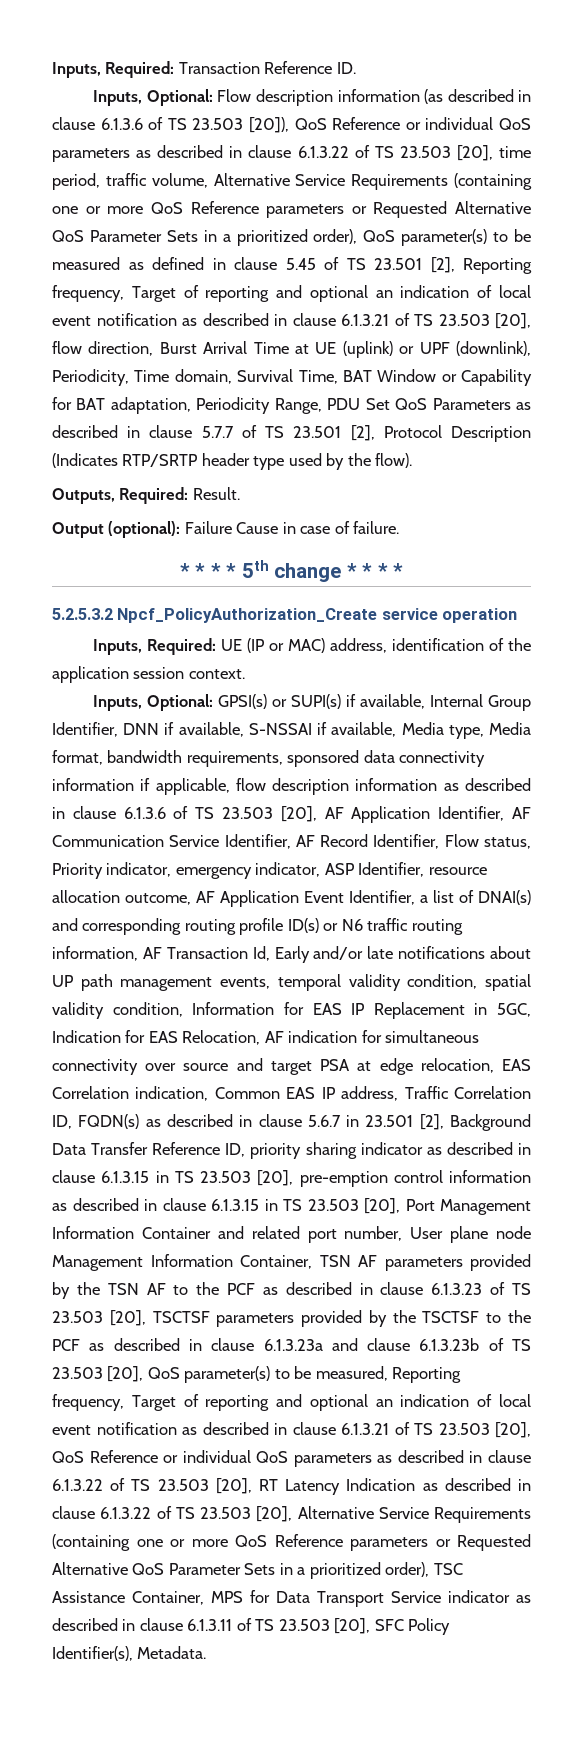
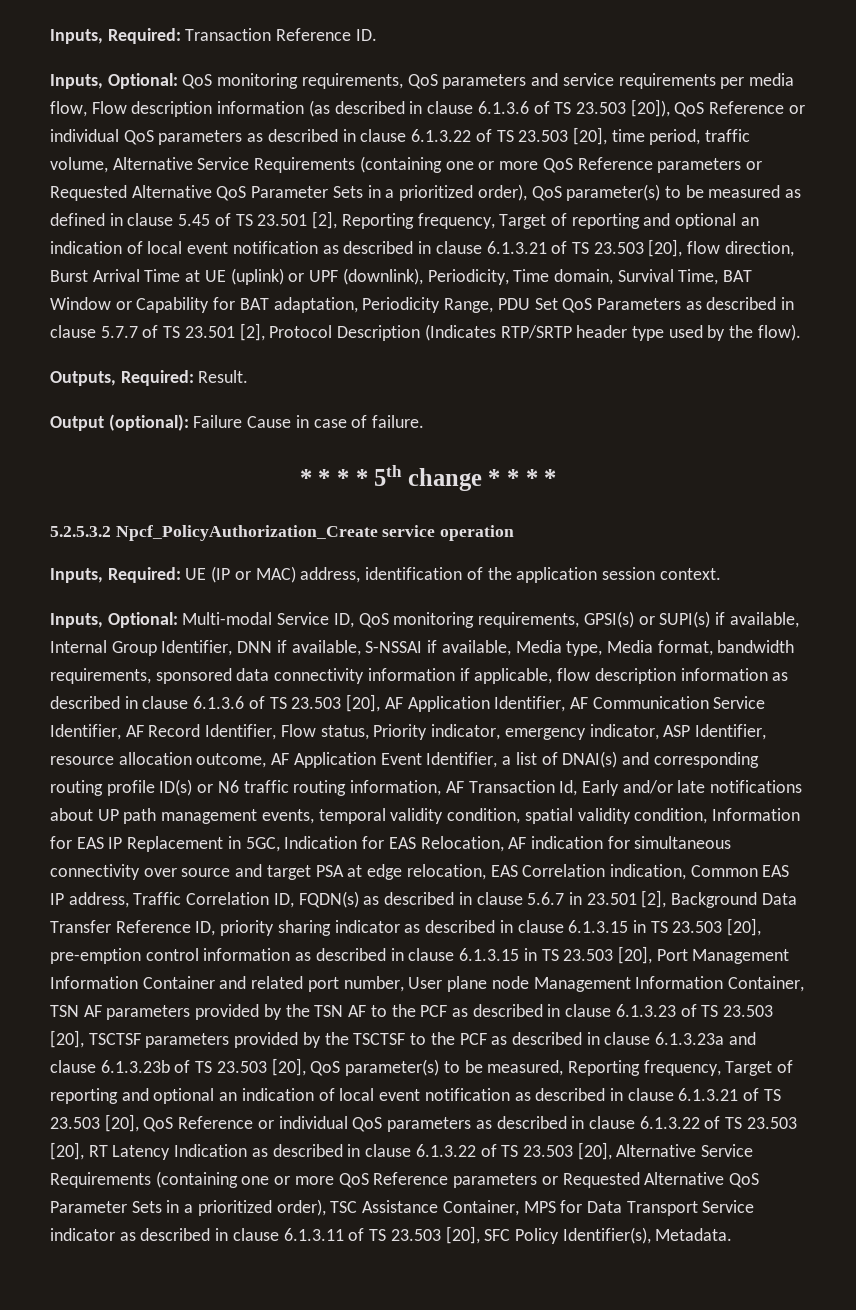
- Flow description information (as described in clause 6.1.3.6 of TS 23.503 [20]), QoS Reference or individual QoS parameters as described in clause 6.1.3.22 of TS 23.503 [20], time period, traffic volume, Alternative Service Requirements (containing one or more QoS Reference parameters or Requested Alternative QoS Parameter Sets in a prioritized order), QoS parameter(s) to be measured as defined in clause 5.45 of TS 23.501 [2], Reporting frequency, Target of reporting and optional an indication of local event notification as described in clause 6.1.3.21 of TS 23.503 [20], flow direction, Burst Arrival Time at UE (uplink) or UPF (downlink), Periodicity, Time domain, Survival Time, BAT Window or Capability for BAT adaptation, Periodicity Range, PDU Set QoS Parameters as described in clause 5.7.7 of TS 23.501 [2], Protocol Description (Indicates RTP/SRTP header type used by the flow).
+ QoS monitoring requirements, QoS parameters and service requirements per media flow, Flow description information (as described in clause 6.1.3.6 of TS 23.503 [20]), QoS Reference or individual QoS parameters as described in clause 6.1.3.22 of TS 23.503 [20], time period, traffic volume, Alternative Service Requirements (containing one or more QoS Reference parameters or Requested Alternative QoS Parameter Sets in a prioritized order), QoS parameter(s) to be measured as defined in clause 5.45 of TS 23.501 [2], Reporting frequency, Target of reporting and optional an indication of local event notification as described in clause 6.1.3.21 of TS 23.503 [20], flow direction, Burst Arrival Time at UE (uplink) or UPF (downlink), Periodicity, Time domain, Survival Time, BAT Window or Capability for BAT adaptation, Periodicity Range, PDU Set QoS Parameters as described in clause 5.7.7 of TS 23.501 [2], Protocol Description (Indicates RTP/SRTP header type used by the flow).
- GPSI(s) or SUPI(s) if available, Internal Group Identifier, DNN if available, S-NSSAI if available, Media type, Media format, bandwidth requirements, sponsored data connectivity information if applicable, flow description information as described in clause 6.1.3.6 of TS 23.503 [20], AF Application Identifier, AF Communication Service Identifier, AF Record Identifier, Flow status, Priority indicator, emergency indicator, ASP Identifier, resource allocation outcome, AF Application Event Identifier, a list of DNAI(s) and corresponding routing profile ID(s) or N6 traffic routing information, AF Transaction Id, Early and/or late notifications about UP path management events, temporal validity condition, spatial validity condition, Information for EAS IP Replacement in 5GC, Indication for EAS Relocation, AF indication for simultaneous connectivity over source and target PSA at edge relocation, EAS Correlation indication, Common EAS IP address, Traffic Correlation ID, FQDN(s) as described in clause 5.6.7 in 23.501 [2], Background Data Transfer Reference ID, priority sharing indicator as described in clause 6.1.3.15 in TS 23.503 [20], pre-emption control information as described in clause 6.1.3.15 in TS 23.503 [20], Port Management Information Container and related port number, User plane node Management Information Container, TSN AF parameters provided by the TSN AF to the PCF as described in clause 6.1.3.23 of TS 23.503 [20], TSCTSF parameters provided by the TSCTSF to the PCF as described in clause 6.1.3.23a and clause 6.1.3.23b of TS 23.503 [20], QoS parameter(s) to be measured, Reporting frequency, Target of reporting and optional an indication of local event notification as described in clause 6.1.3.21 of TS 23.503 [20], QoS Reference or individual QoS parameters as described in clause 6.1.3.22 of TS 23.503 [20], RT Latency Indication as described in clause 6.1.3.22 of TS 23.503 [20], Alternative Service Requirements (containing one or more QoS Reference parameters or Requested Alternative QoS Parameter Sets in a prioritized order), TSC Assistance Container, MPS for Data Transport Service indicator as described in clause 6.1.3.11 of TS 23.503 [20], SFC Policy Identifier(s), Metadata.
+ Multi-modal Service ID, QoS monitoring requirements, GPSI(s) or SUPI(s) if available, Internal Group Identifier, DNN if available, S-NSSAI if available, Media type, Media format, bandwidth requirements, sponsored data connectivity information if applicable, flow description information as described in clause 6.1.3.6 of TS 23.503 [20], AF Application Identifier, AF Communication Service Identifier, AF Record Identifier, Flow status, Priority indicator, emergency indicator, ASP Identifier, resource allocation outcome, AF Application Event Identifier, a list of DNAI(s) and corresponding routing profile ID(s) or N6 traffic routing information, AF Transaction Id, Early and/or late notifications about UP path management events, temporal validity condition, spatial validity condition, Information for EAS IP Replacement in 5GC, Indication for EAS Relocation, AF indication for simultaneous connectivity over source and target PSA at edge relocation, EAS Correlation indication, Common EAS IP address, Traffic Correlation ID, FQDN(s) as described in clause 5.6.7 in 23.501 [2], Background Data Transfer Reference ID, priority sharing indicator as described in clause 6.1.3.15 in TS 23.503 [20], pre-emption control information as described in clause 6.1.3.15 in TS 23.503 [20], Port Management Information Container and related port number, User plane node Management Information Container, TSN AF parameters provided by the TSN AF to the PCF as described in clause 6.1.3.23 of TS 23.503 [20], TSCTSF parameters provided by the TSCTSF to the PCF as described in clause 6.1.3.23a and clause 6.1.3.23b of TS 23.503 [20], QoS parameter(s) to be measured, Reporting frequency, Target of reporting and optional an indication of local event notification as described in clause 6.1.3.21 of TS 23.503 [20], QoS Reference or individual QoS parameters as described in clause 6.1.3.22 of TS 23.503 [20], RT Latency Indication as described in clause 6.1.3.22 of TS 23.503 [20], Alternative Service Requirements (containing one or more QoS Reference parameters or Requested Alternative QoS Parameter Sets in a prioritized order), TSC Assistance Container, MPS for Data Transport Service indicator as described in clause 6.1.3.11 of TS 23.503 [20], SFC Policy Identifier(s), Metadata.

